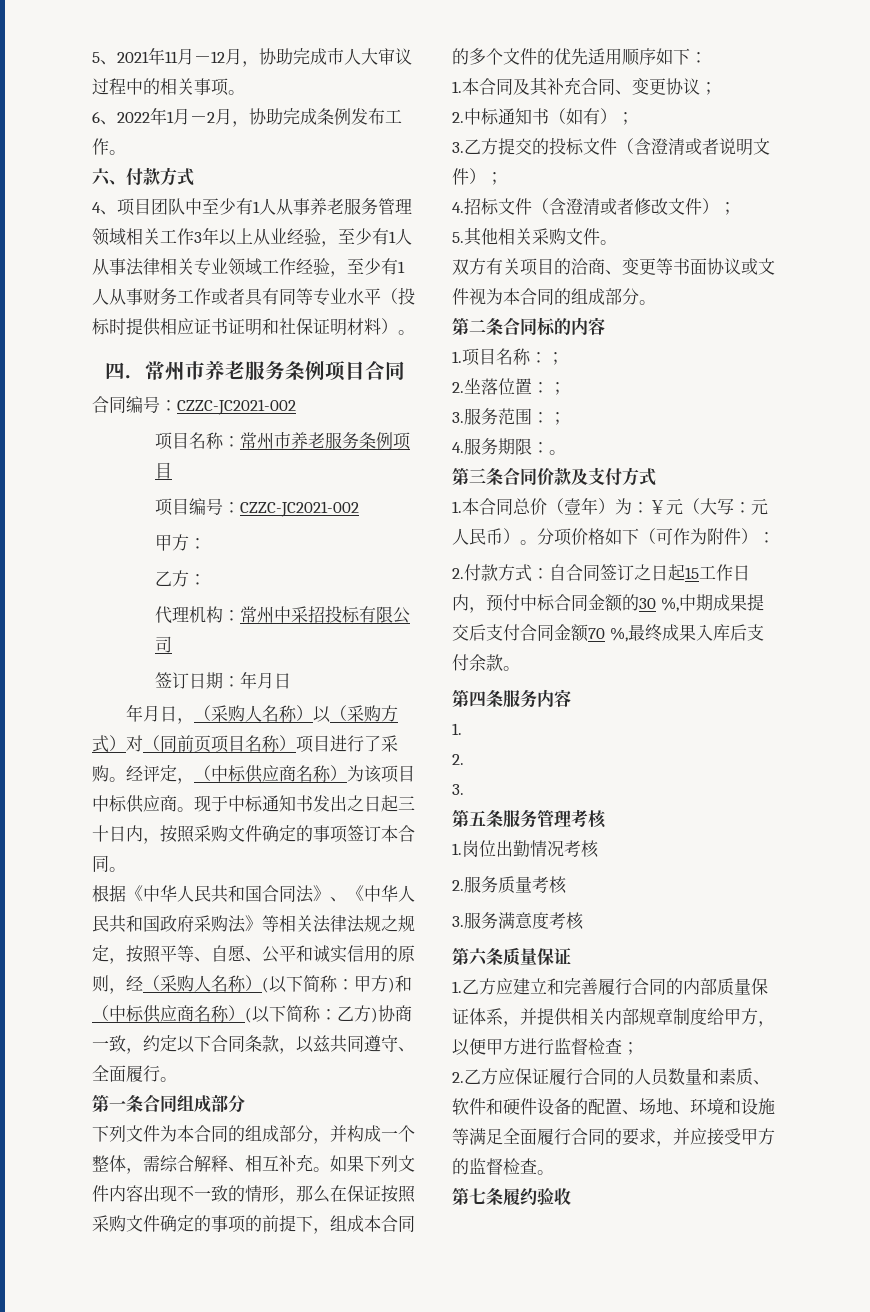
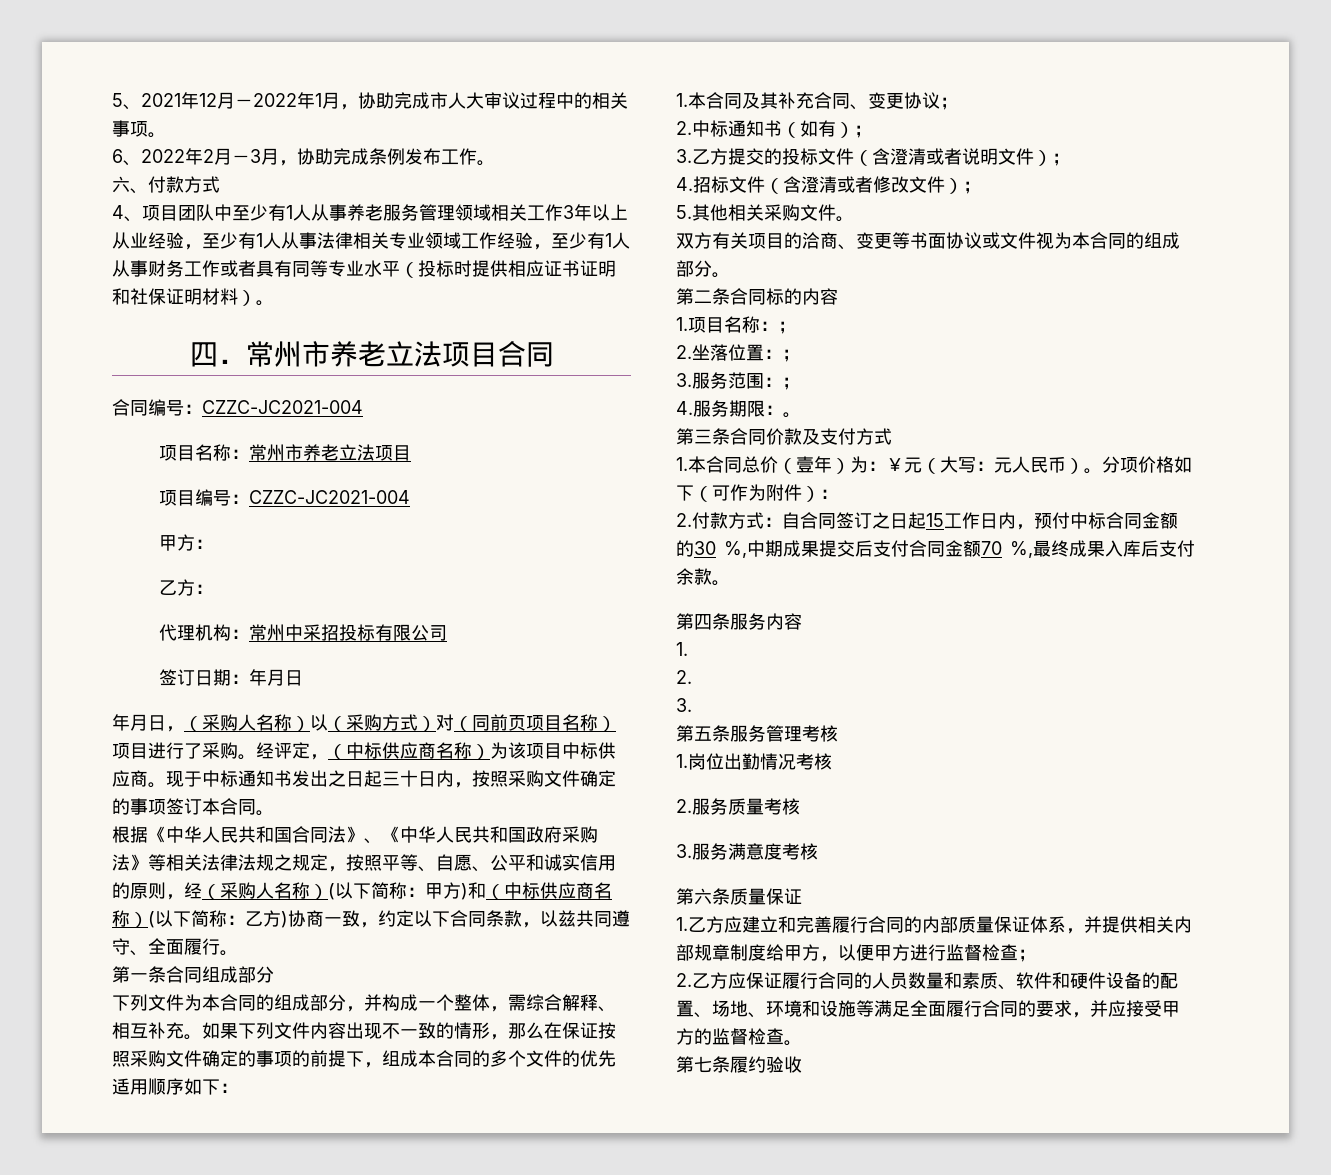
- 5、2021年11月－12月，协助完成市人大审议过程中的相关事项。
+ 5、2021年12月－2022年1月，协助完成市人大审议过程中的相关事项。
- 6、2022年1月－2月，协助完成条例发布工作。
+ 6、2022年2月－3月，协助完成条例发布工作。
- 四．常州市养老服务条例项目合同
+ 四．常州市养老立法项目合同
- 合同编号：CZZC-JC2021-002
+ 合同编号：CZZC-JC2021-004
- 项目名称：常州市养老服务条例项目
+ 项目名称：常州市养老立法项目
- 项目编号：CZZC-JC2021-002
+ 项目编号：CZZC-JC2021-004

